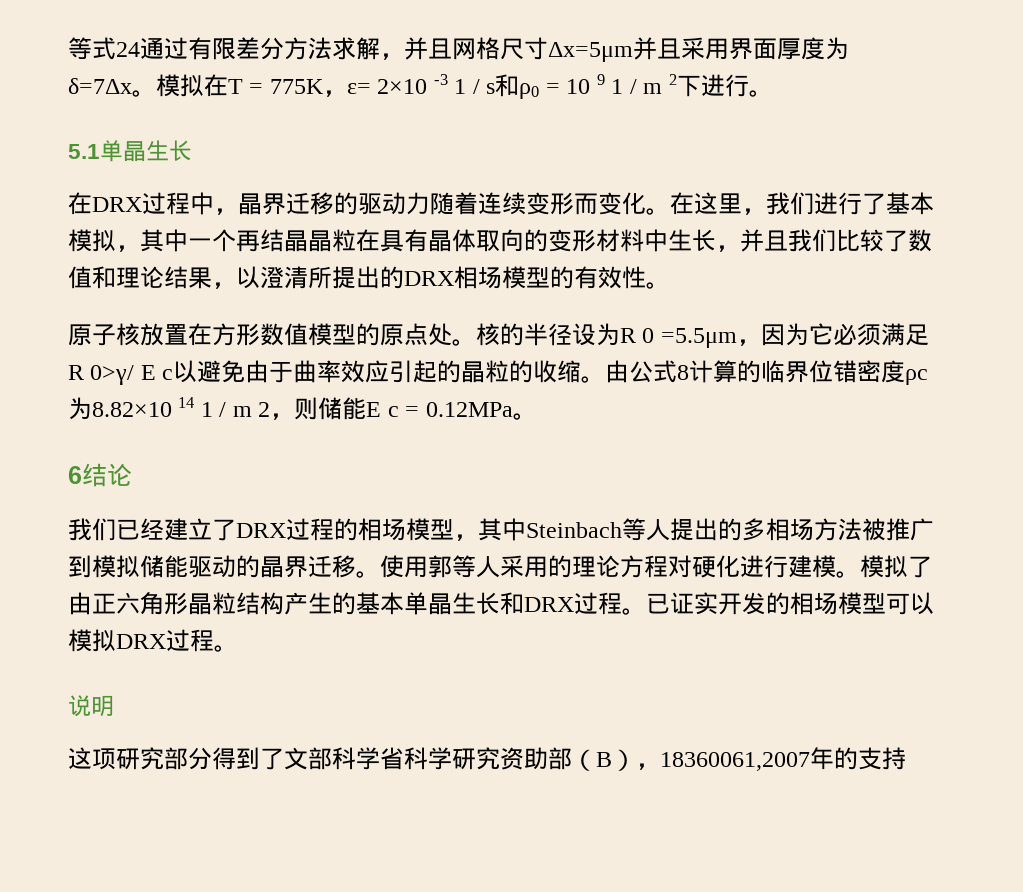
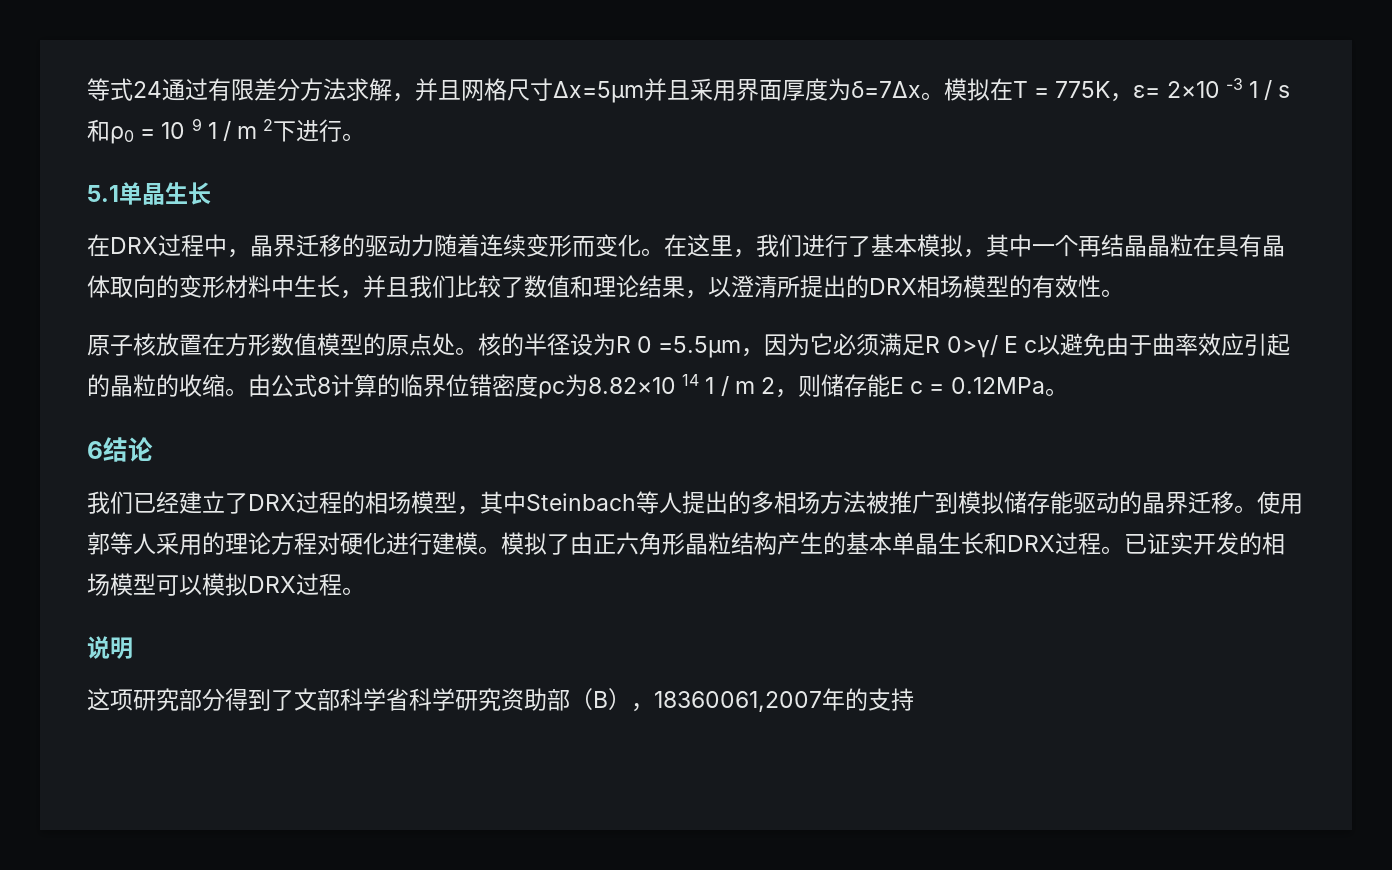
- 由公式8计算的临界位错密度ρc为8.82×10 14 1 / m 2，则储能E c = 0.12MPa。
+ 由公式8计算的临界位错密度ρc为8.82×10 14 1 / m 2，则储存能E c = 0.12MPa。
- 我们已经建立了DRX过程的相场模型，其中Steinbach等人提出的多相场方法被推广到模拟储能驱动的晶界迁移。
+ 我们已经建立了DRX过程的相场模型，其中Steinbach等人提出的多相场方法被推广到模拟储存能驱动的晶界迁移。

